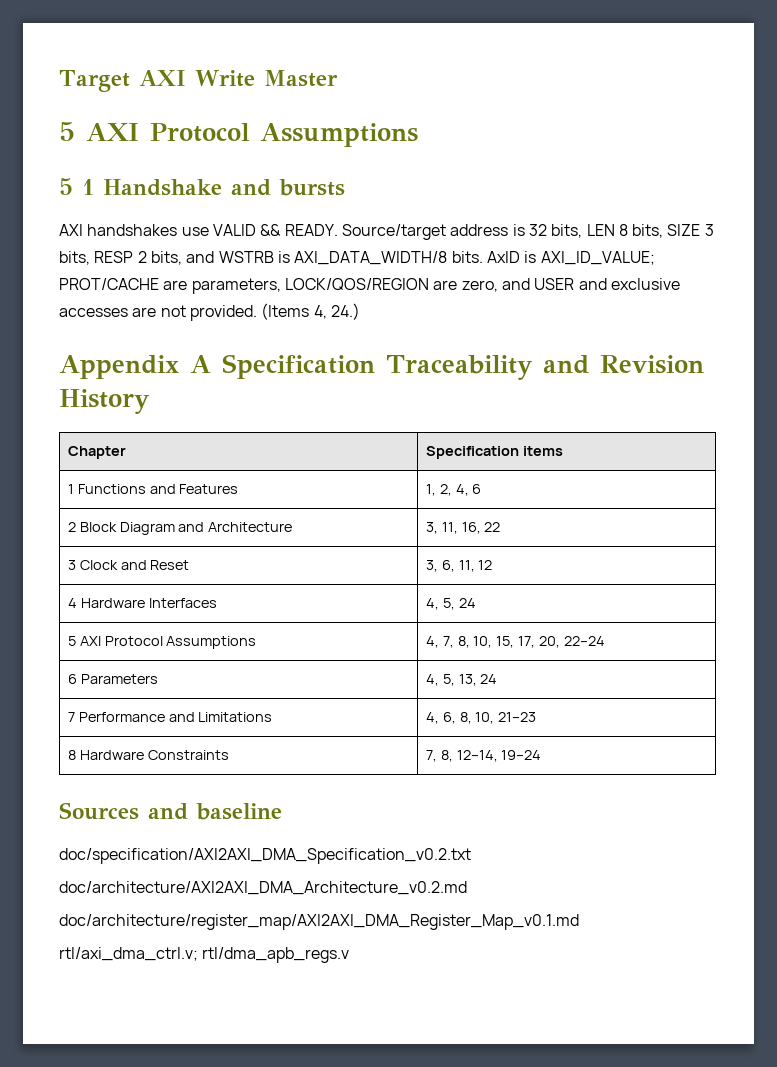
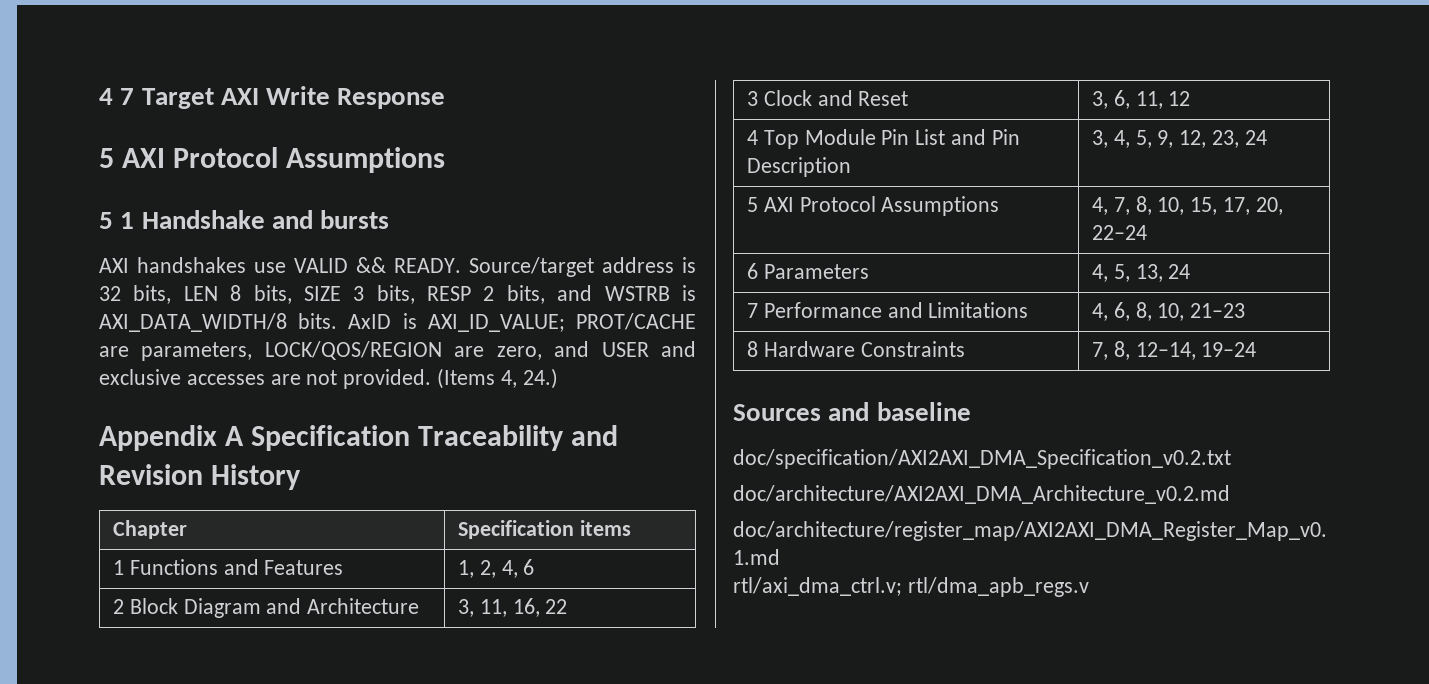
- Target AXI Write Master
+ 4 7 Target AXI Write Response
- 4 Hardware Interfaces | 4, 5, 24
+ 4 Top Module Pin List and Pin Description | 3, 4, 5, 9, 12, 23, 24

